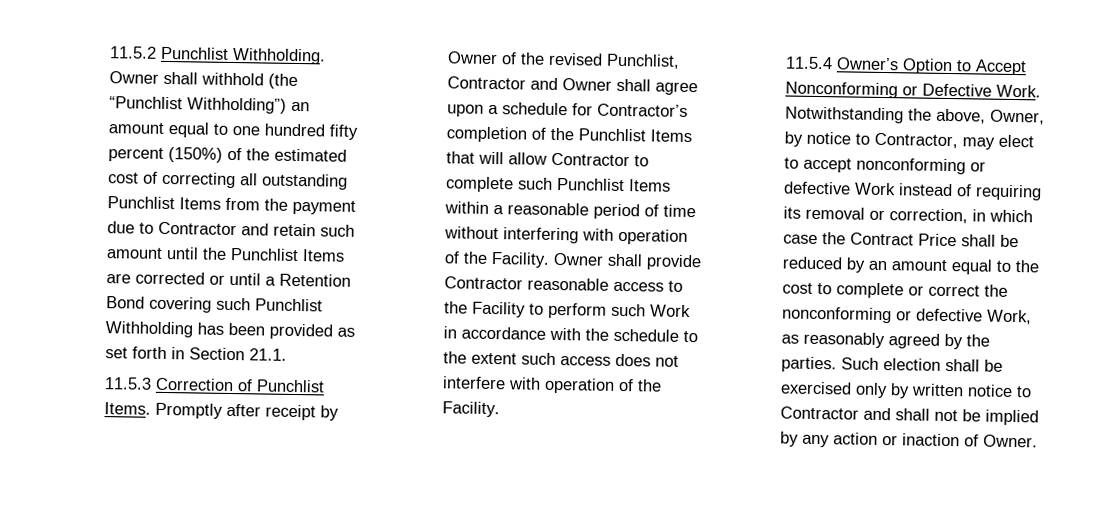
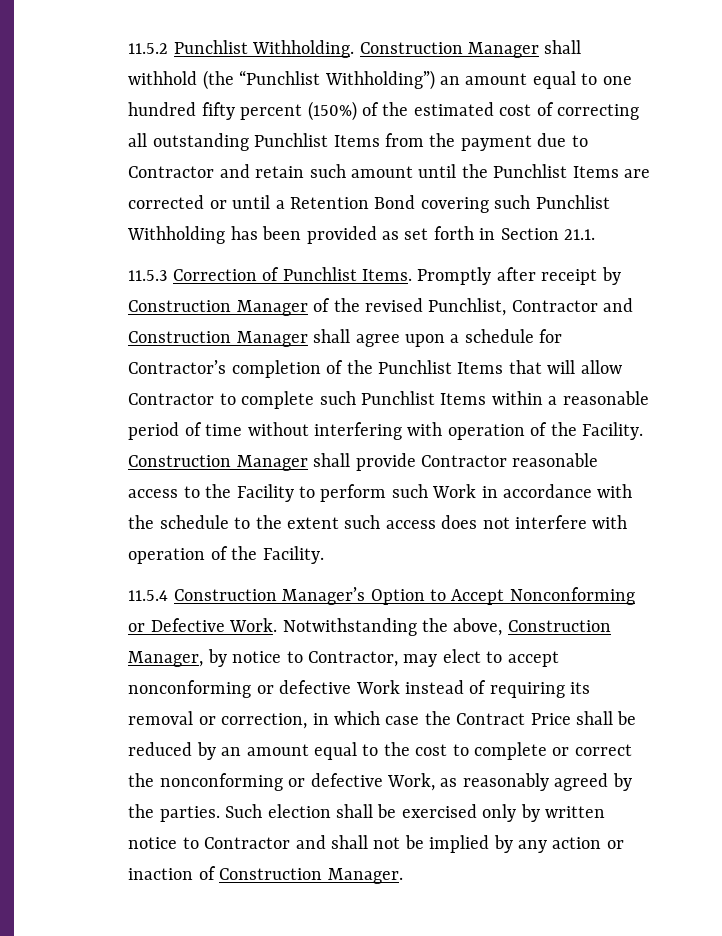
- Owner shall withhold (the “Punchlist Withholding”) an amount equal to one hundred fifty percent (150%) of the estimated cost of correcting all outstanding Punchlist Items from the payment due to Contractor and retain such amount until the Punchlist Items are corrected or until a Retention Bond covering such Punchlist Withholding has been provided as set forth in Section 21.1.
+ Construction Manager shall withhold (the “Punchlist Withholding”) an amount equal to one hundred fifty percent (150%) of the estimated cost of correcting all outstanding Punchlist Items from the payment due to Contractor and retain such amount until the Punchlist Items are corrected or until a Retention Bond covering such Punchlist Withholding has been provided as set forth in Section 21.1.
- Promptly after receipt by Owner of the revised Punchlist, Contractor and Owner shall agree upon a schedule for Contractor’s completion of the Punchlist Items that will allow Contractor to complete such Punchlist Items within a reasonable period of time without interfering with operation of the Facility.
+ Promptly after receipt by Construction Manager of the revised Punchlist, Contractor and Construction Manager shall agree upon a schedule for Contractor’s completion of the Punchlist Items that will allow Contractor to complete such Punchlist Items within a reasonable period of time without interfering with operation of the Facility.
- Owner shall provide Contractor reasonable access to the Facility to perform such Work in accordance with the schedule to the extent such access does not interfere with operation of the Facility.
+ Construction Manager shall provide Contractor reasonable access to the Facility to perform such Work in accordance with the schedule to the extent such access does not interfere with operation of the Facility.
- 11.5.4 Owner’s Option to Accept Nonconforming or Defective Work.
+ 11.5.4 Construction Manager’s Option to Accept Nonconforming or Defective Work.
- Notwithstanding the above, Owner, by notice to Contractor, may elect to accept nonconforming or defective Work instead of requiring its removal or correction, in which case the Contract Price shall be reduced by an amount equal to the cost to complete or correct the nonconforming or defective Work, as reasonably agreed by the parties.
+ Notwithstanding the above, Construction Manager, by notice to Contractor, may elect to accept nonconforming or defective Work instead of requiring its removal or correction, in which case the Contract Price shall be reduced by an amount equal to the cost to complete or correct the nonconforming or defective Work, as reasonably agreed by the parties.
- Such election shall be exercised only by written notice to Contractor and shall not be implied by any action or inaction of Owner.
+ Such election shall be exercised only by written notice to Contractor and shall not be implied by any action or inaction of Construction Manager.

